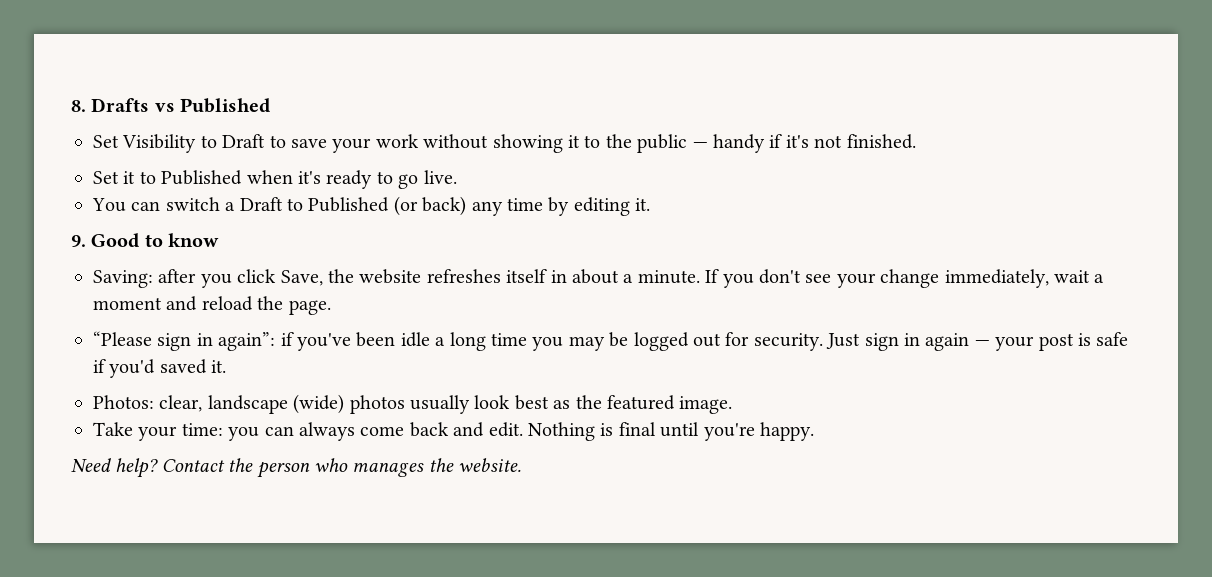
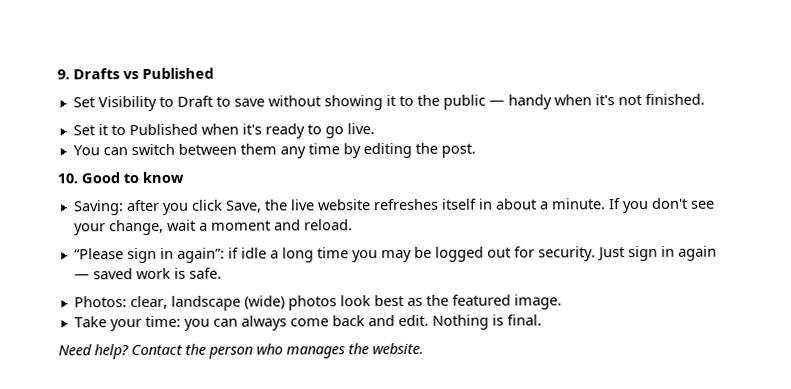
- 8. Drafts vs Published
+ 9. Drafts vs Published
- Set Visibility to Draft to save your work without showing it to the public — handy if it's not finished.
+ Set Visibility to Draft to save without showing it to the public — handy when it's not finished.
- You can switch a Draft to Published (or back) any time by editing it.
- 9. Good to know
+ You can switch between them any time by editing the post.
+ 10. Good to know
- Saving: after you click Save, the website refreshes itself in about a minute.
+ Saving: after you click Save, the live website refreshes itself in about a minute.
- If you don't see your change immediately, wait a moment and reload the page.
+ If you don't see your change, wait a moment and reload.
- “Please sign in again”: if you've been idle a long time you may be logged out for security.
+ “Please sign in again”: if idle a long time you may be logged out for security.
- Just sign in again — your post is safe if you'd saved it.
+ Just sign in again — saved work is safe.
- Photos: clear, landscape (wide) photos usually look best as the featured image.
+ Photos: clear, landscape (wide) photos look best as the featured image.
- Nothing is final until you're happy.
+ Nothing is final.

